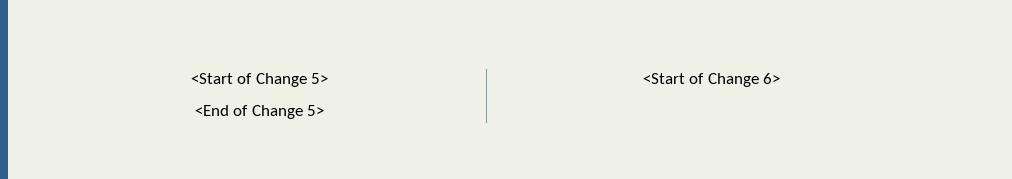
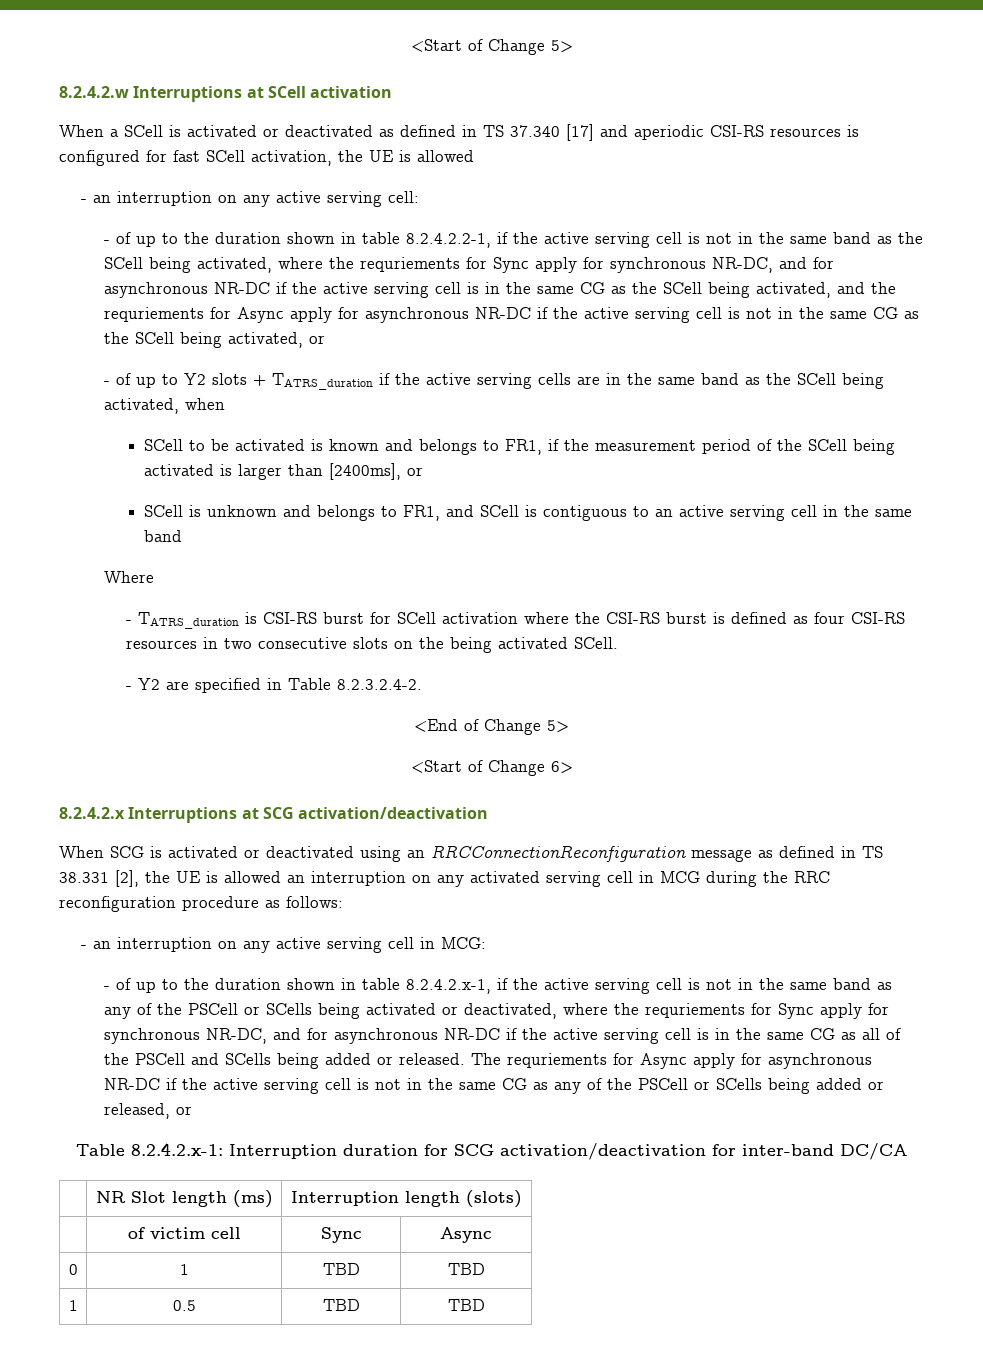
+ 8.2.4.2.w Interruptions at SCell activation
+ When a SCell is activated or deactivated as defined in TS 37.340 [17] and aperiodic CSI-RS resources is configured for fast SCell activation, the UE is allowed
+ - an interruption on any active serving cell:
+ - of up to the duration shown in table 8.2.4.2.2-1, if the active serving cell is not in the same band as the SCell being activated, where the requriements for Sync apply for synchronous NR-DC, and for asynchronous NR-DC if the active serving cell is in the same CG as the SCell being activated, and the requriements for Async apply for asynchronous NR-DC if the active serving cell is not in the same CG as the SCell being activated, or
+ - of up to Y2 slots + TATRS_duration if the active serving cells are in the same band as the SCell being activated, when
+ SCell to be activated is known and belongs to FR1, if the measurement period of the SCell being activated is larger than [2400ms], or
+ SCell is unknown and belongs to FR1, and SCell is contiguous to an active serving cell in the same band
+ Where
+ - TATRS_duration is CSI-RS burst for SCell activation where the CSI-RS burst is defined as four CSI-RS resources in two consecutive slots on the being activated SCell.
+ - Y2 are specified in Table 8.2.3.2.4-2.
+ 8.2.4.2.x Interruptions at SCG activation/deactivation
+ When SCG is activated or deactivated using an RRCConnectionReconfiguration message as defined in TS 38.331 [2], the UE is allowed an interruption on any activated serving cell in MCG during the RRC reconfiguration procedure as follows:
+ - an interruption on any active serving cell in MCG:
+ - of up to the duration shown in table 8.2.4.2.x-1, if the active serving cell is not in the same band as any of the PSCell or SCells being activated or deactivated, where the requriements for Sync apply for synchronous NR-DC, and for asynchronous NR-DC if the active serving cell is in the same CG as all of the PSCell and SCells being added or released. The requriements for Async apply for asynchronous NR-DC if the active serving cell is not in the same CG as any of the PSCell or SCells being added or released, or
+ Table 8.2.4.2.x-1: Interruption duration for SCG activation/deactivation for inter-band DC/CA
+ | NR Slot length (ms) | Interruption length (slots)
+ | of victim cell | Sync | Async
+ 0 | 1 | TBD | TBD
+ 1 | 0.5 | TBD | TBD

